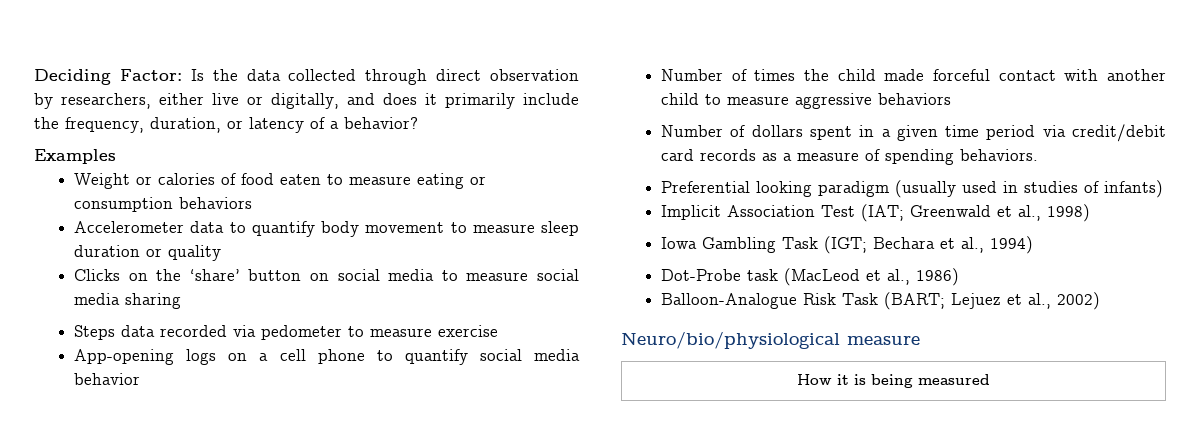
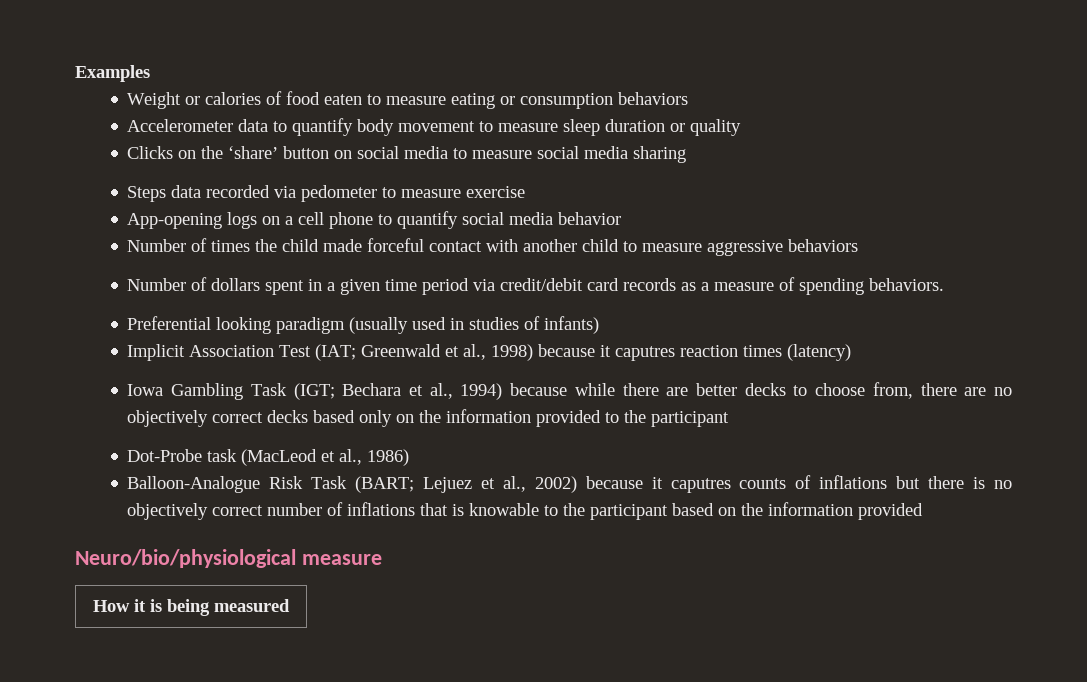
- Deciding Factor: Is the data collected through direct observation by researchers, either live or digitally, and does it primarily include the frequency, duration, or latency of a behavior?
- Implicit Association Test (IAT; Greenwald et al., 1998)
+ Implicit Association Test (IAT; Greenwald et al., 1998) because it caputres reaction times (latency)
- Iowa Gambling Task (IGT; Bechara et al., 1994)
+ Iowa Gambling Task (IGT; Bechara et al., 1994) because while there are better decks to choose from, there are no objectively correct decks based only on the information provided to the participant
- Balloon-Analogue Risk Task (BART; Lejuez et al., 2002)
+ Balloon-Analogue Risk Task (BART; Lejuez et al., 2002) because it caputres counts of inflations but there is no objectively correct number of inflations that is knowable to the participant based on the information provided

